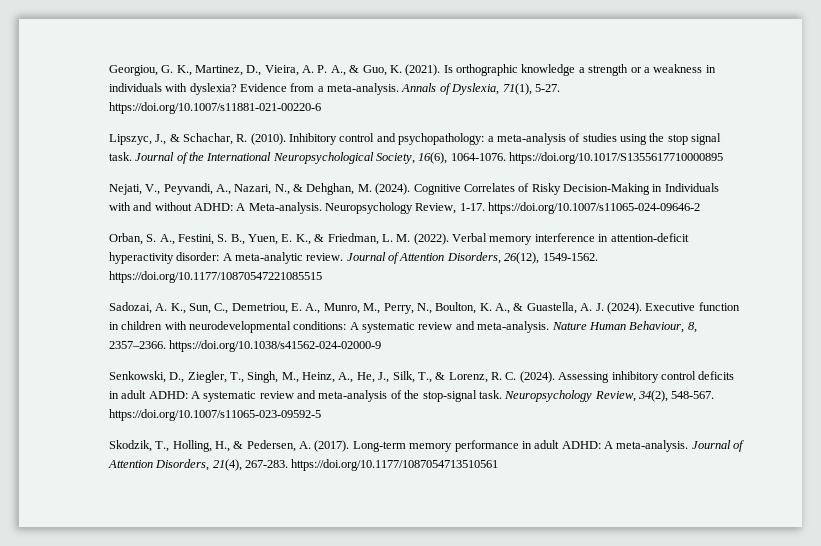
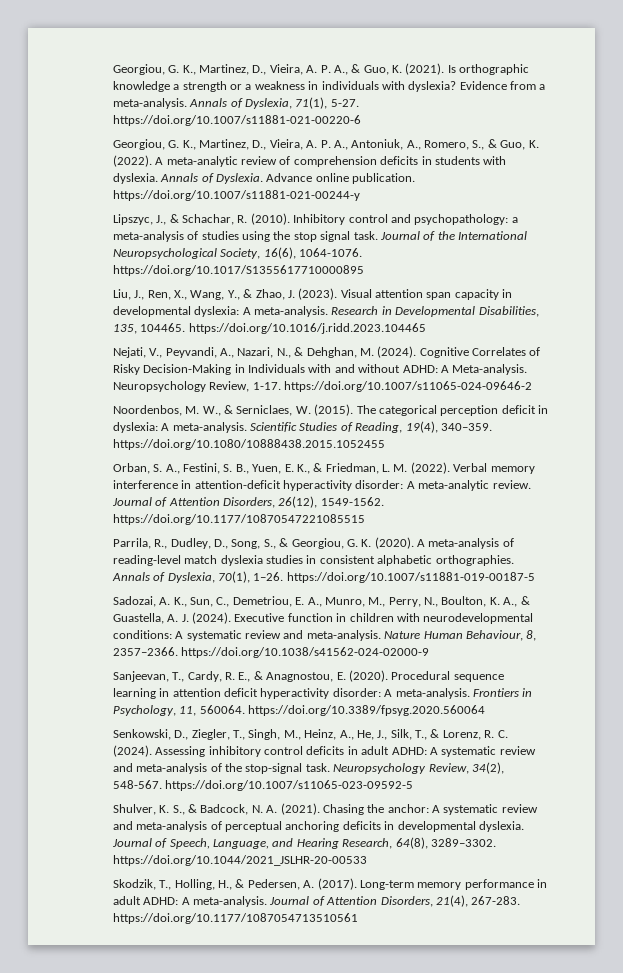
+ Georgiou, G. K., Martinez, D., Vieira, A. P. A., Antoniuk, A., Romero, S., & Guo, K. (2022). A meta-analytic review of comprehension deficits in students with dyslexia. Annals of Dyslexia. Advance online publication. https://doi.org/10.1007/s11881-021-00244-y
+ Liu, J., Ren, X., Wang, Y., & Zhao, J. (2023). Visual attention span capacity in developmental dyslexia: A meta-analysis. Research in Developmental Disabilities, 135, 104465. https://doi.org/10.1016/j.ridd.2023.104465
+ Noordenbos, M. W., & Serniclaes, W. (2015). The categorical perception deficit in dyslexia: A meta-analysis. Scientific Studies of Reading, 19(4), 340–359. https://doi.org/10.1080/10888438.2015.1052455
+ Parrila, R., Dudley, D., Song, S., & Georgiou, G. K. (2020). A meta-analysis of reading-level match dyslexia studies in consistent alphabetic orthographies. Annals of Dyslexia, 70(1), 1–26. https://doi.org/10.1007/s11881-019-00187-5
+ Sanjeevan, T., Cardy, R. E., & Anagnostou, E. (2020). Procedural sequence learning in attention deficit hyperactivity disorder: A meta-analysis. Frontiers in Psychology, 11, 560064. https://doi.org/10.3389/fpsyg.2020.560064
+ Shulver, K. S., & Badcock, N. A. (2021). Chasing the anchor: A systematic review and meta-analysis of perceptual anchoring deficits in developmental dyslexia. Journal of Speech, Language, and Hearing Research, 64(8), 3289–3302. https://doi.org/10.1044/2021_JSLHR-20-00533

